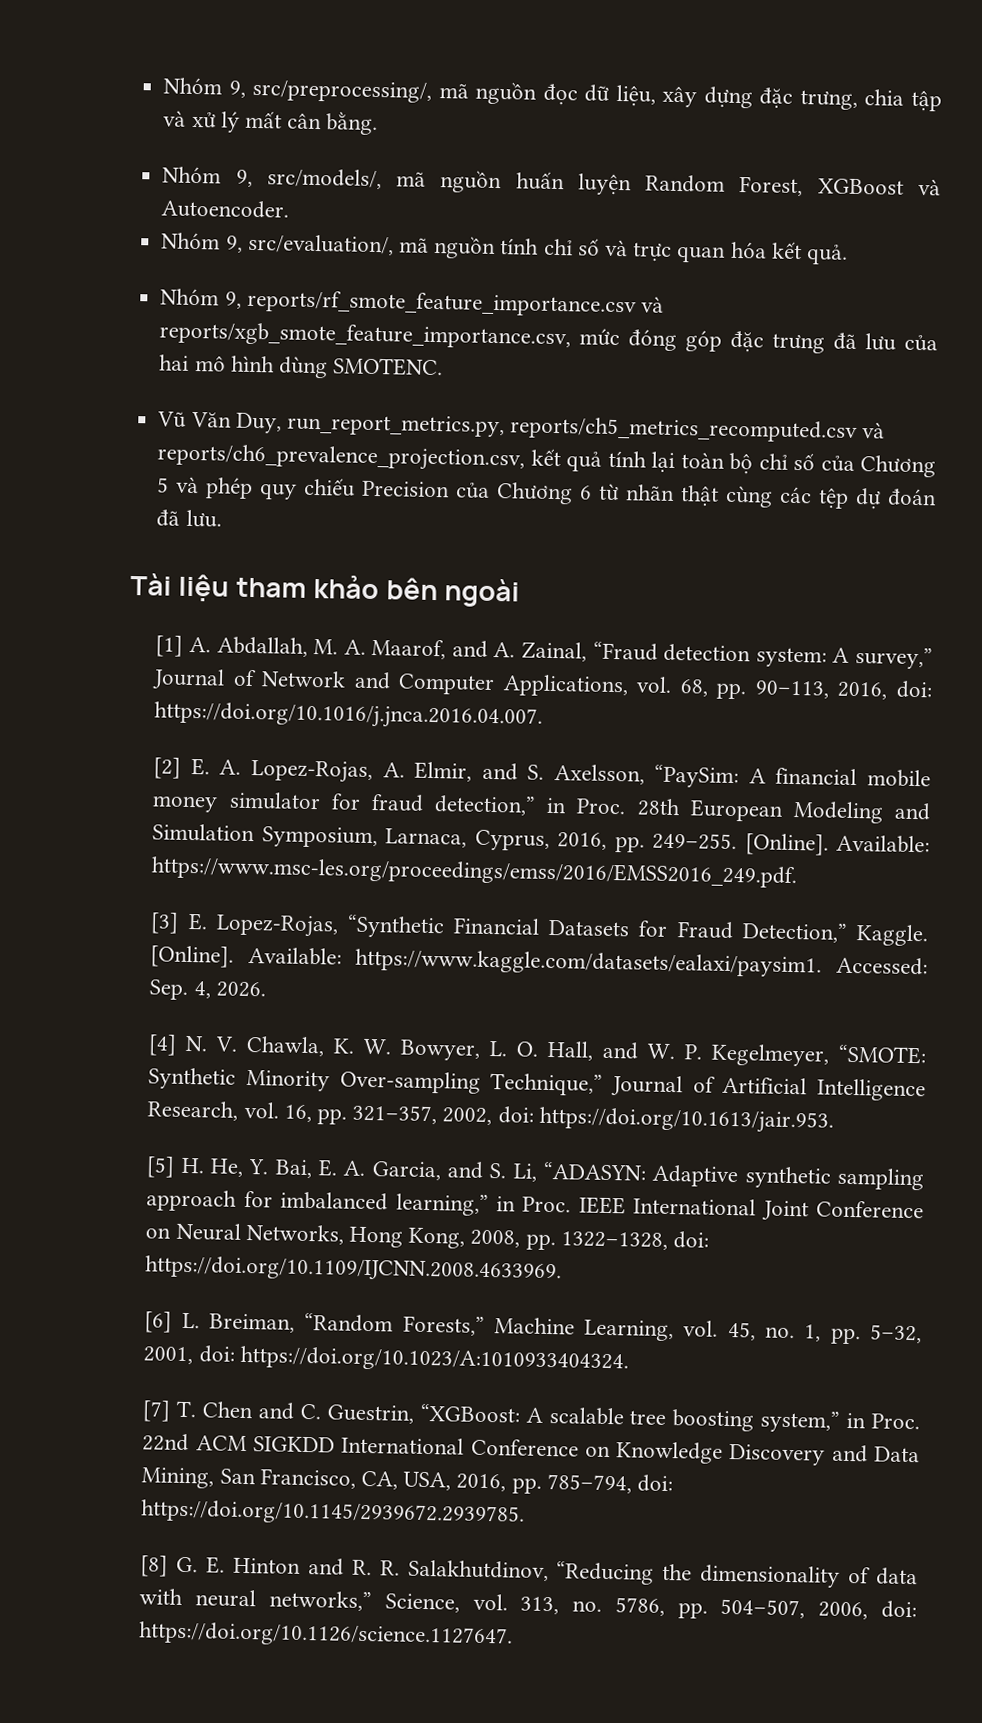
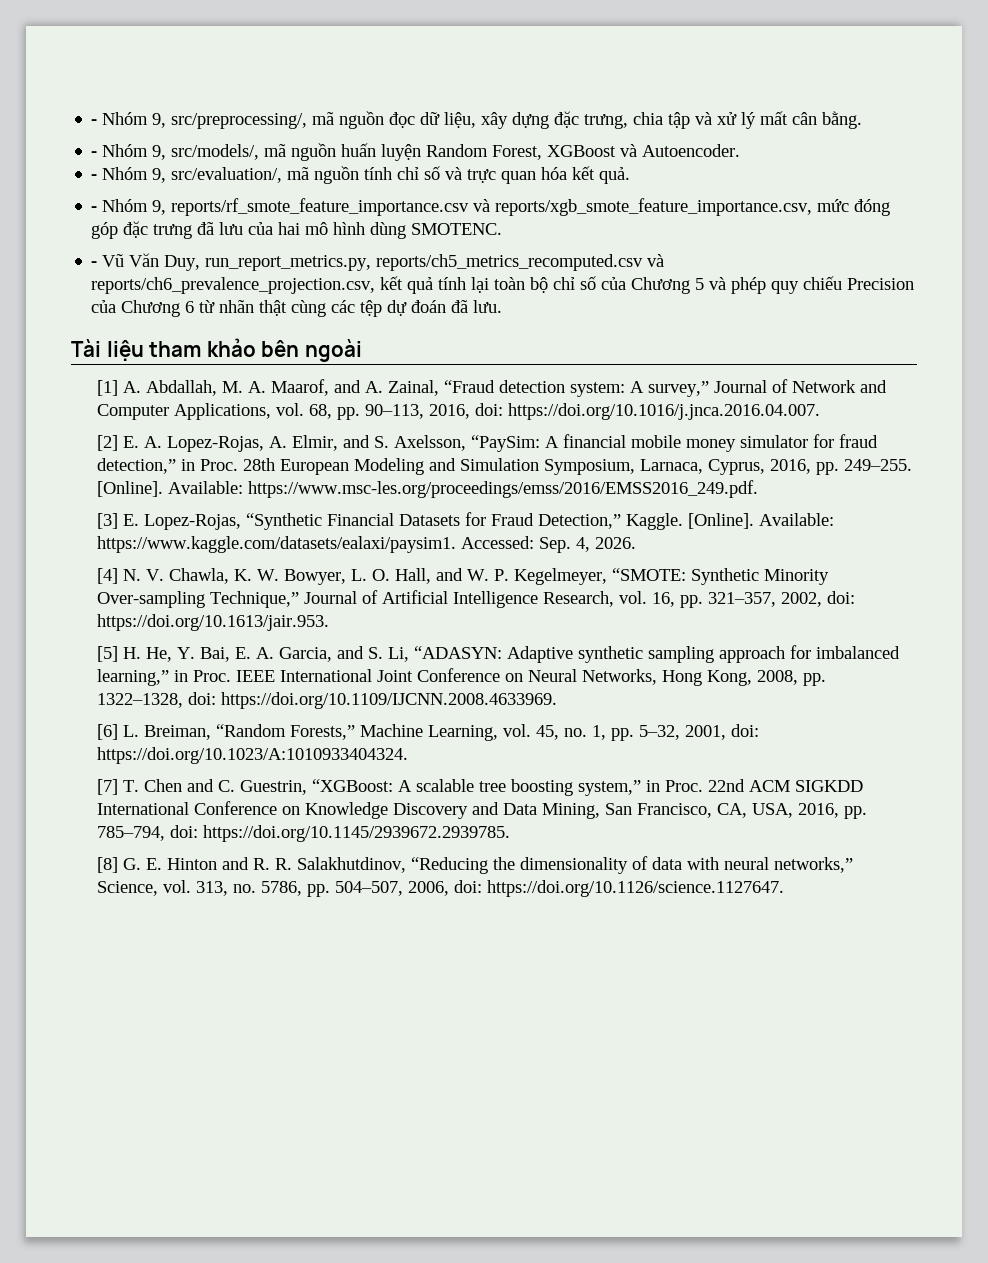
- Nhóm 9, src/preprocessing/, mã nguồn đọc dữ liệu, xây dựng đặc trưng, chia tập và xử lý mất cân bằng.
+ - Nhóm 9, src/preprocessing/, mã nguồn đọc dữ liệu, xây dựng đặc trưng, chia tập và xử lý mất cân bằng.
- Nhóm 9, src/models/, mã nguồn huấn luyện Random Forest, XGBoost và Autoencoder.
+ - Nhóm 9, src/models/, mã nguồn huấn luyện Random Forest, XGBoost và Autoencoder.
- Nhóm 9, src/evaluation/, mã nguồn tính chỉ số và trực quan hóa kết quả.
+ - Nhóm 9, src/evaluation/, mã nguồn tính chỉ số và trực quan hóa kết quả.
- Nhóm 9, reports/rf_smote_feature_importance.csv và reports/xgb_smote_feature_importance.csv, mức đóng góp đặc trưng đã lưu của hai mô hình dùng SMOTENC.
+ - Nhóm 9, reports/rf_smote_feature_importance.csv và reports/xgb_smote_feature_importance.csv, mức đóng góp đặc trưng đã lưu của hai mô hình dùng SMOTENC.
- Vũ Văn Duy, run_report_metrics.py, reports/ch5_metrics_recomputed.csv và reports/ch6_prevalence_projection.csv, kết quả tính lại toàn bộ chỉ số của Chương 5 và phép quy chiếu Precision của Chương 6 từ nhãn thật cùng các tệp dự đoán đã lưu.
+ - Vũ Văn Duy, run_report_metrics.py, reports/ch5_metrics_recomputed.csv và reports/ch6_prevalence_projection.csv, kết quả tính lại toàn bộ chỉ số của Chương 5 và phép quy chiếu Precision của Chương 6 từ nhãn thật cùng các tệp dự đoán đã lưu.

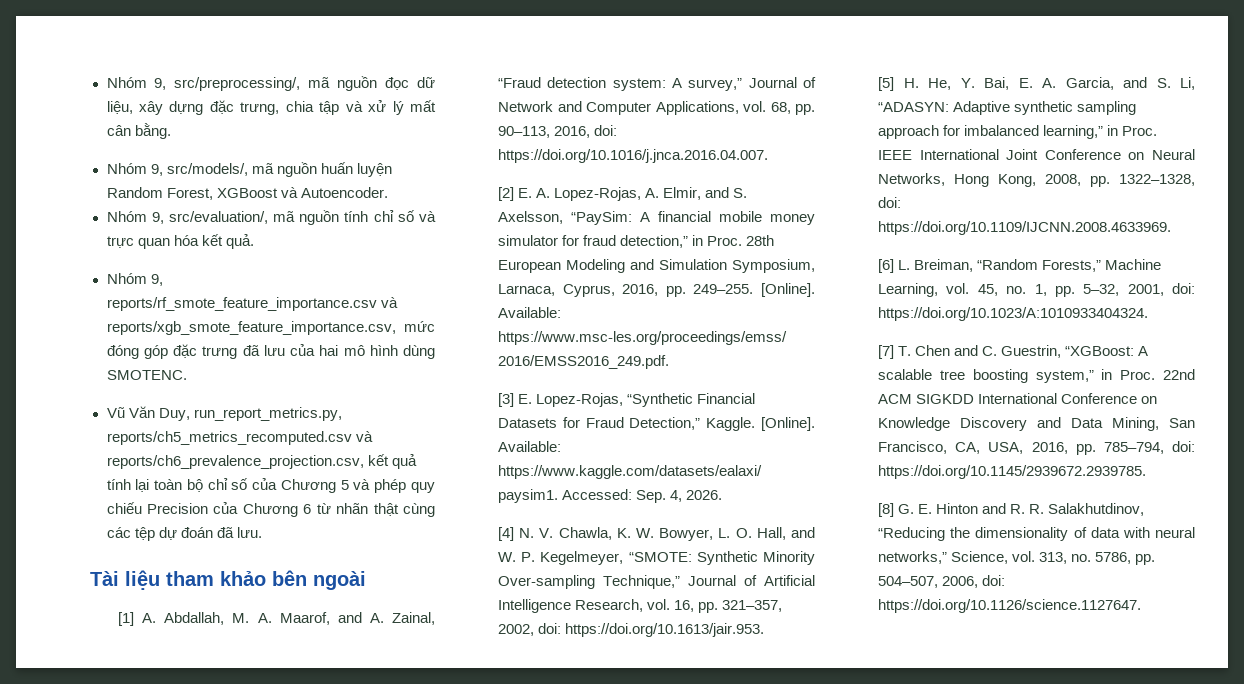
- - Nhóm 9, src/preprocessing/, mã nguồn đọc dữ liệu, xây dựng đặc trưng, chia tập và xử lý mất cân bằng.
+ Nhóm 9, src/preprocessing/, mã nguồn đọc dữ liệu, xây dựng đặc trưng, chia tập và xử lý mất cân bằng.
- - Nhóm 9, src/models/, mã nguồn huấn luyện Random Forest, XGBoost và Autoencoder.
+ Nhóm 9, src/models/, mã nguồn huấn luyện Random Forest, XGBoost và Autoencoder.
- - Nhóm 9, src/evaluation/, mã nguồn tính chỉ số và trực quan hóa kết quả.
+ Nhóm 9, src/evaluation/, mã nguồn tính chỉ số và trực quan hóa kết quả.
- - Nhóm 9, reports/rf_smote_feature_importance.csv và reports/xgb_smote_feature_importance.csv, mức đóng góp đặc trưng đã lưu của hai mô hình dùng SMOTENC.
+ Nhóm 9, reports/rf_smote_feature_importance.csv và reports/xgb_smote_feature_importance.csv, mức đóng góp đặc trưng đã lưu của hai mô hình dùng SMOTENC.
- - Vũ Văn Duy, run_report_metrics.py, reports/ch5_metrics_recomputed.csv và reports/ch6_prevalence_projection.csv, kết quả tính lại toàn bộ chỉ số của Chương 5 và phép quy chiếu Precision của Chương 6 từ nhãn thật cùng các tệp dự đoán đã lưu.
+ Vũ Văn Duy, run_report_metrics.py, reports/ch5_metrics_recomputed.csv và reports/ch6_prevalence_projection.csv, kết quả tính lại toàn bộ chỉ số của Chương 5 và phép quy chiếu Precision của Chương 6 từ nhãn thật cùng các tệp dự đoán đã lưu.

